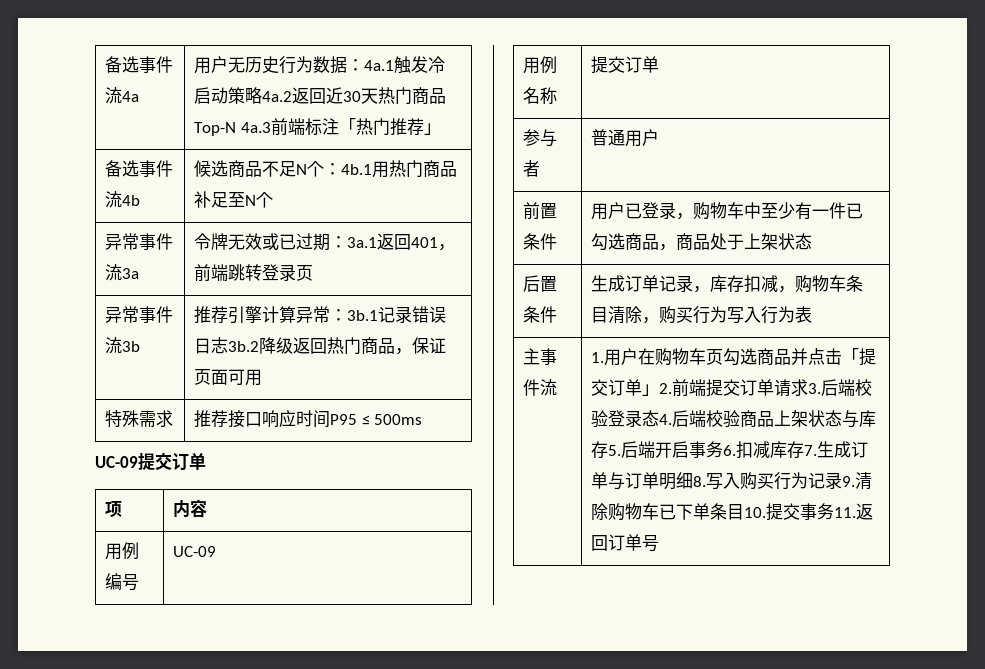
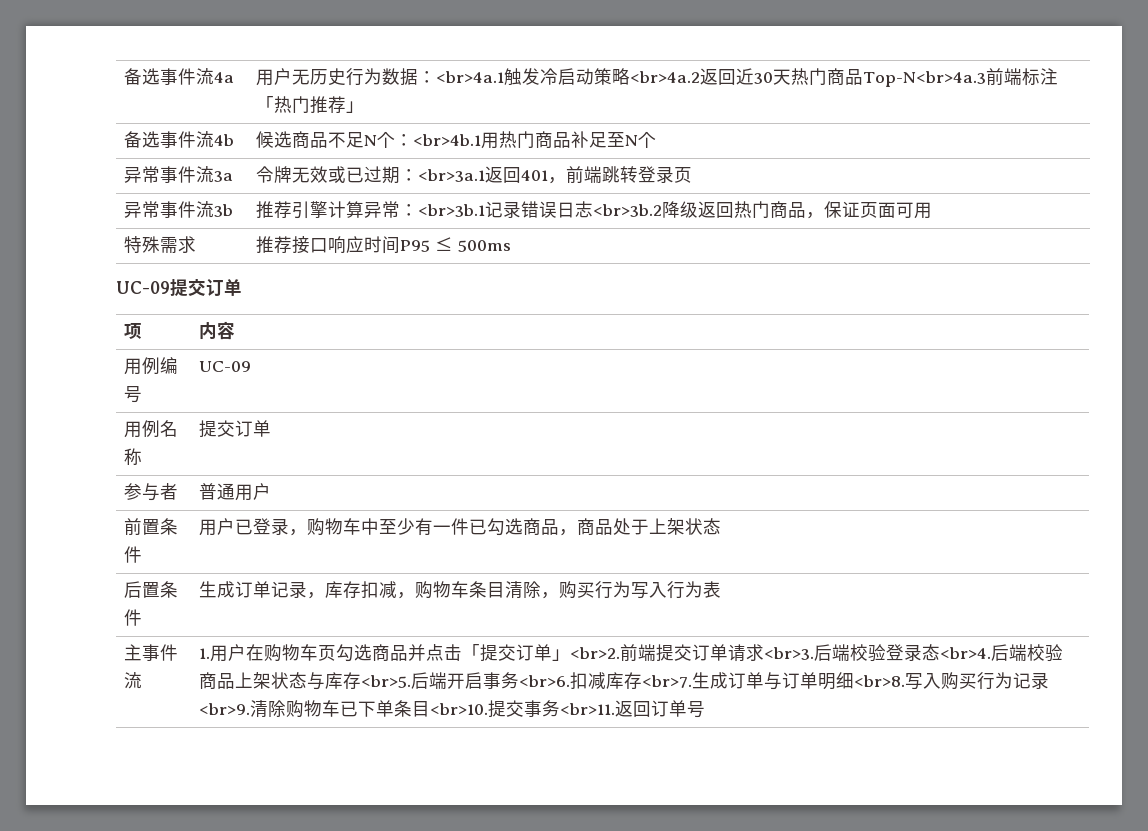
- 备选事件流4a | 用户无历史行为数据：4a.1触发冷启动策略4a.2返回近30天热门商品Top-N 4a.3前端标注「热门推荐」
+ 备选事件流4a | 用户无历史行为数据：<br>4a.1触发冷启动策略<br>4a.2返回近30天热门商品Top-N<br>4a.3前端标注「热门推荐」
- 备选事件流4b | 候选商品不足N个：4b.1用热门商品补足至N个
+ 备选事件流4b | 候选商品不足N个：<br>4b.1用热门商品补足至N个
- 异常事件流3a | 令牌无效或已过期：3a.1返回401，前端跳转登录页
+ 异常事件流3a | 令牌无效或已过期：<br>3a.1返回401，前端跳转登录页
- 异常事件流3b | 推荐引擎计算异常：3b.1记录错误日志3b.2降级返回热门商品，保证页面可用
+ 异常事件流3b | 推荐引擎计算异常：<br>3b.1记录错误日志<br>3b.2降级返回热门商品，保证页面可用
- 1.用户在购物车页勾选商品并点击「提交订单」2.前端提交订单请求3.后端校验登录态4.后端校验商品上架状态与库存5.后端开启事务6.扣减库存7.生成订单与订单明细8.写入购买行为记录9.清除购物车已下单条目10.提交事务11.返回订单号
+ 1.用户在购物车页勾选商品并点击「提交订单」<br>2.前端提交订单请求<br>3.后端校验登录态<br>4.后端校验商品上架状态与库存<br>5.后端开启事务<br>6.扣减库存<br>7.生成订单与订单明细<br>8.写入购买行为记录<br>9.清除购物车已下单条目<br>10.提交事务<br>11.返回订单号

